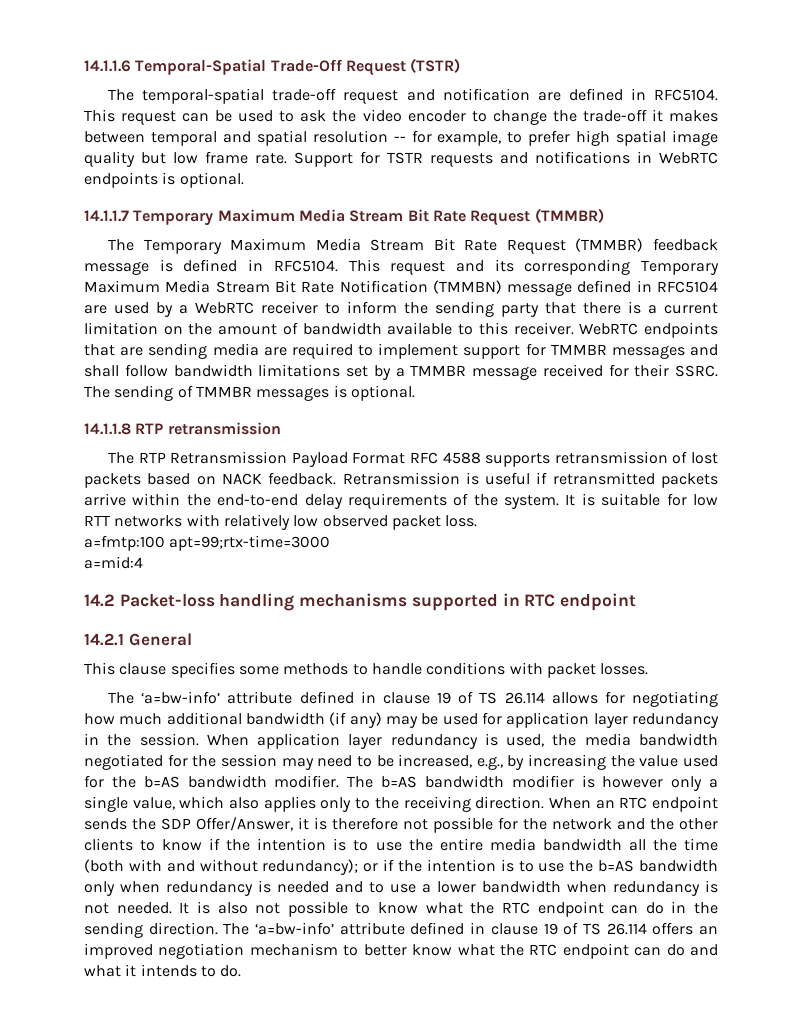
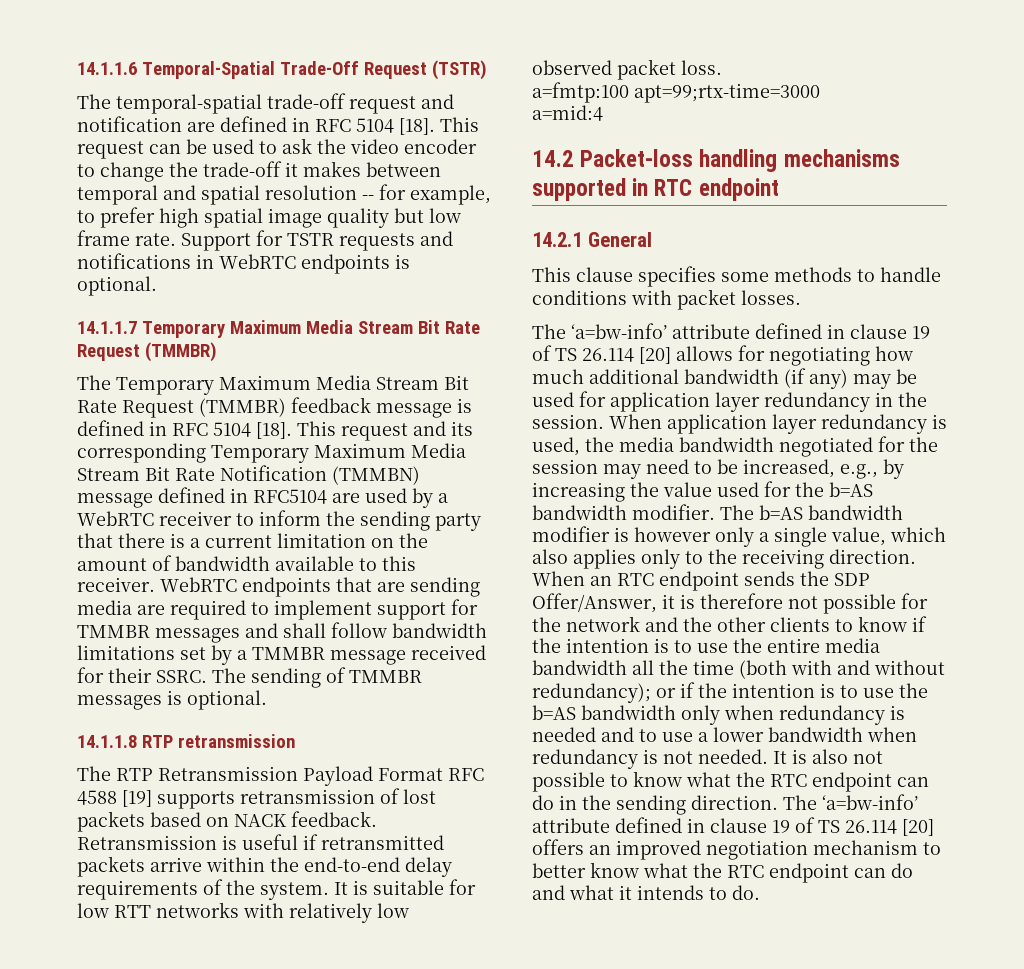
- The temporal-spatial trade-off request and notification are defined in RFC5104.
+ The temporal-spatial trade-off request and notification are defined in RFC 5104 [18].
- The Temporary Maximum Media Stream Bit Rate Request (TMMBR) feedback message is defined in RFC5104.
+ The Temporary Maximum Media Stream Bit Rate Request (TMMBR) feedback message is defined in RFC 5104 [18].
- The RTP Retransmission Payload Format RFC 4588 supports retransmission of lost packets based on NACK feedback.
+ The RTP Retransmission Payload Format RFC 4588 [19] supports retransmission of lost packets based on NACK feedback.
- The ‘a=bw-info’ attribute defined in clause 19 of TS 26.114 allows for negotiating how much additional bandwidth (if any) may be used for application layer redundancy in the session.
+ The ‘a=bw-info’ attribute defined in clause 19 of TS 26.114 [20] allows for negotiating how much additional bandwidth (if any) may be used for application layer redundancy in the session.
- The ‘a=bw-info’ attribute defined in clause 19 of TS 26.114 offers an improved negotiation mechanism to better know what the RTC endpoint can do and what it intends to do.
+ The ‘a=bw-info’ attribute defined in clause 19 of TS 26.114 [20] offers an improved negotiation mechanism to better know what the RTC endpoint can do and what it intends to do.

